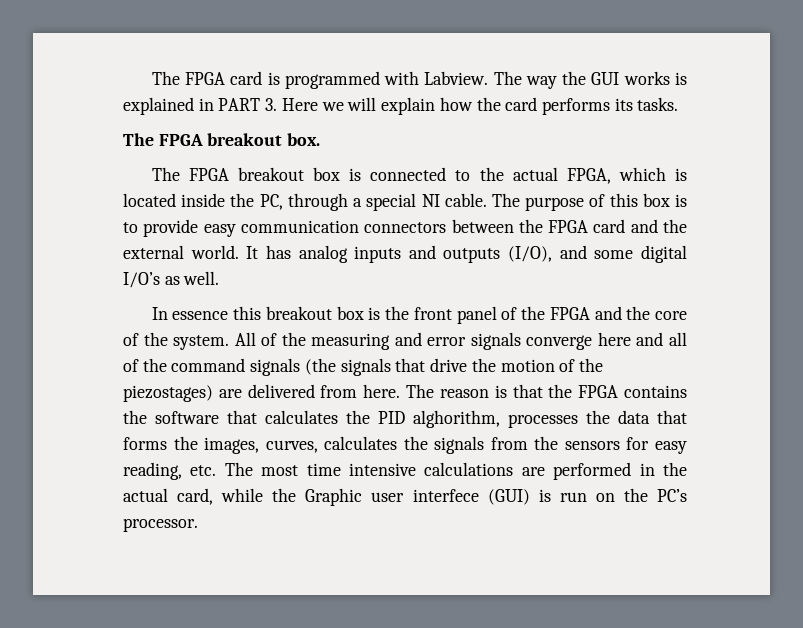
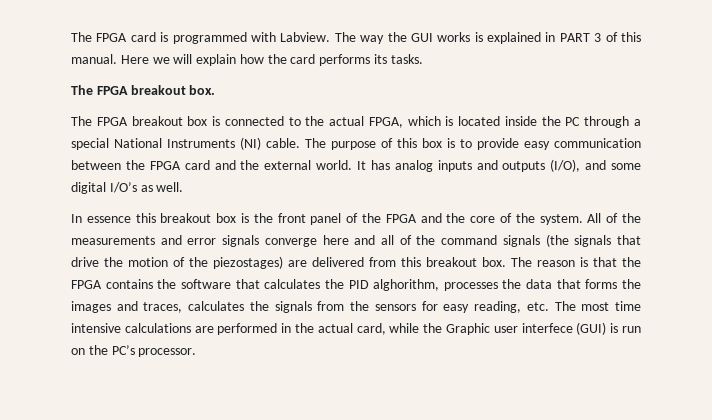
- The way the GUI works is explained in PART 3. Here we will explain how the card performs its tasks.
+ The way the GUI works is explained in PART 3 of this manual. Here we will explain how the card performs its tasks.
- The FPGA breakout box is connected to the actual FPGA, which is located inside the PC, through a special NI cable.
+ The FPGA breakout box is connected to the actual FPGA, which is located inside the PC through a special National Instruments (NI) cable.
- The purpose of this box is to provide easy communication connectors between the FPGA card and the external world.
+ The purpose of this box is to provide easy communication between the FPGA card and the external world.
- All of the measuring and error signals converge here and all of the command signals (the signals that drive the motion of the piezostages) are delivered from here.
+ All of the measurements and error signals converge here and all of the command signals (the signals that drive the motion of the piezostages) are delivered from this breakout box.
- The reason is that the FPGA contains the software that calculates the PID alghorithm, processes the data that forms the images, curves, calculates the signals from the sensors for easy reading, etc. The most time intensive calculations are performed in the actual card, while the Graphic user interfece (GUI) is run on the PC’s processor.
+ The reason is that the FPGA contains the software that calculates the PID alghorithm, processes the data that forms the images and traces, calculates the signals from the sensors for easy reading, etc. The most time intensive calculations are performed in the actual card, while the Graphic user interfece (GUI) is run on the PC’s processor.

